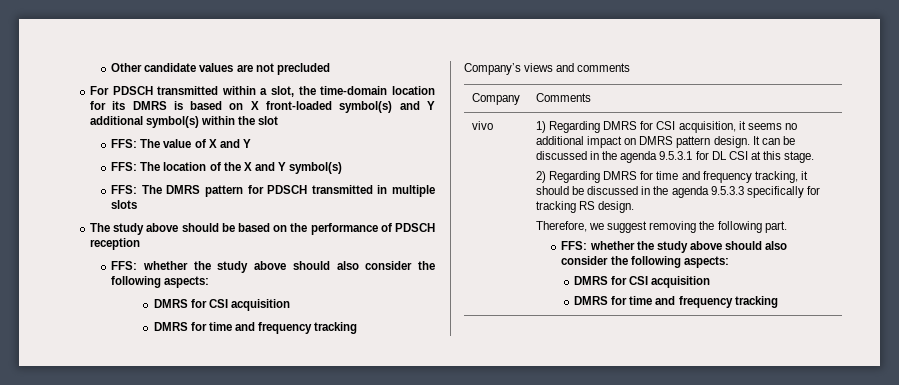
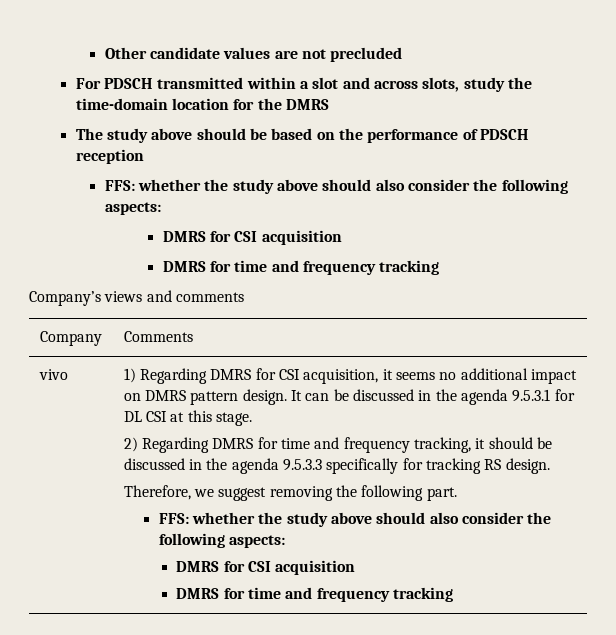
- For PDSCH transmitted within a slot, the time-domain location for its DMRS is based on X front-loaded symbol(s) and Y additional symbol(s) within the slot
- FFS: The value of X and Y
- FFS: The location of the X and Y symbol(s)
- FFS: The DMRS pattern for PDSCH transmitted in multiple slots
+ For PDSCH transmitted within a slot and across slots, study the time-domain location for the DMRS

